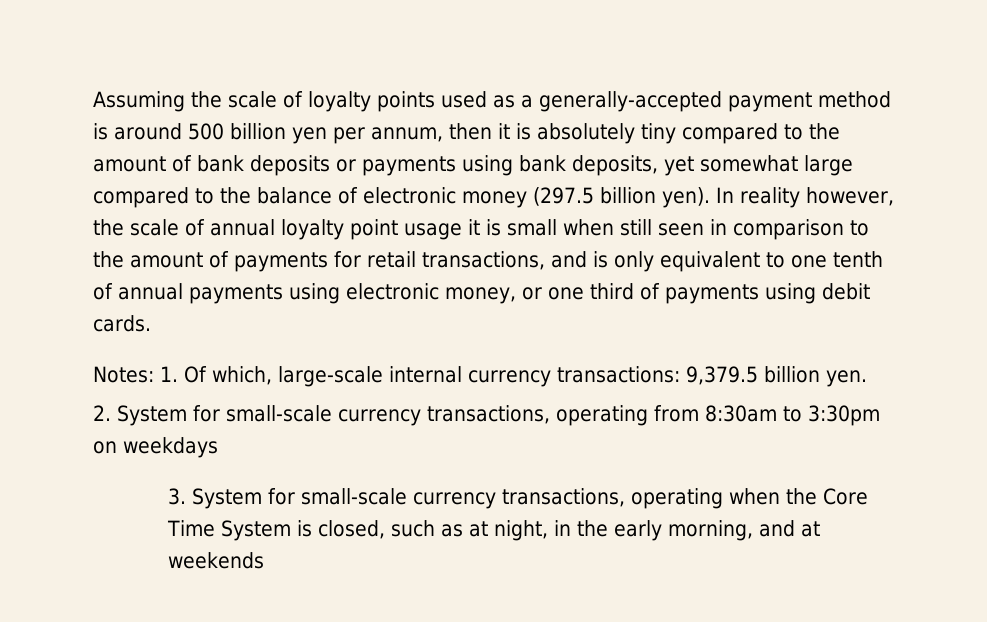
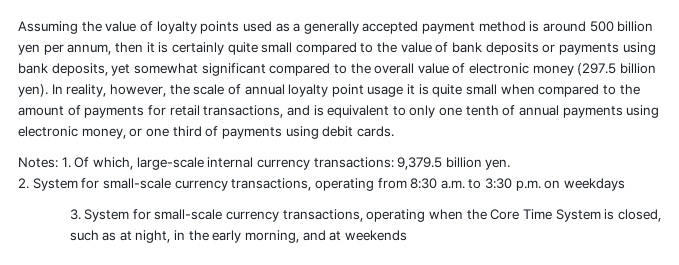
- Assuming the scale of loyalty points used as a generally-accepted payment method is around 500 billion yen per annum, then it is absolutely tiny compared to the amount of bank deposits or payments using bank deposits, yet somewhat large compared to the balance of electronic money (297.5 billion yen).
+ Assuming the value of loyalty points used as a generally accepted payment method is around 500 billion yen per annum, then it is certainly quite small compared to the value of bank deposits or payments using bank deposits, yet somewhat significant compared to the overall value of electronic money (297.5 billion yen).
- In reality however, the scale of annual loyalty point usage it is small when still seen in comparison to the amount of payments for retail transactions, and is only equivalent to one tenth of annual payments using electronic money, or one third of payments using debit cards.
+ In reality, however, the scale of annual loyalty point usage it is quite small when compared to the amount of payments for retail transactions, and is equivalent to only one tenth of annual payments using electronic money, or one third of payments using debit cards.
- 2. System for small-scale currency transactions, operating from 8:30am to 3:30pm on weekdays
+ 2. System for small-scale currency transactions, operating from 8:30 a.m. to 3:30 p.m. on weekdays

